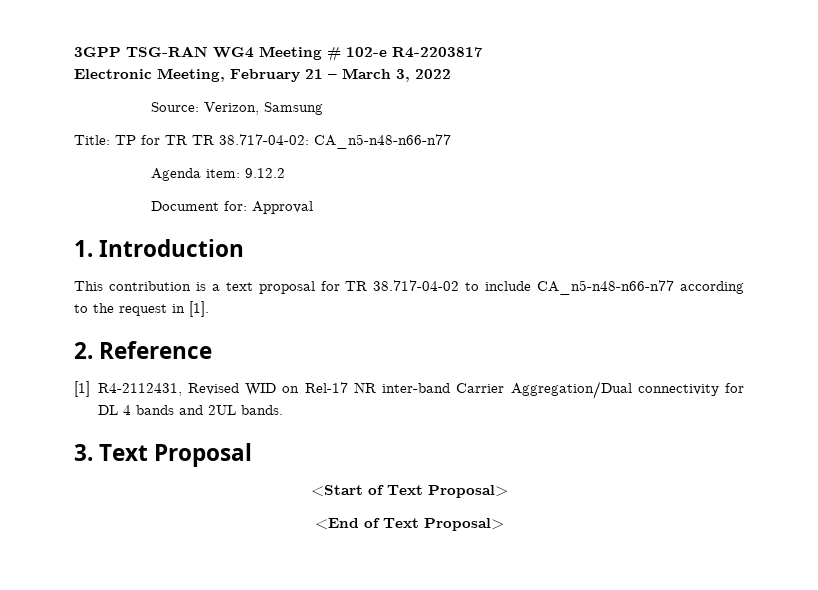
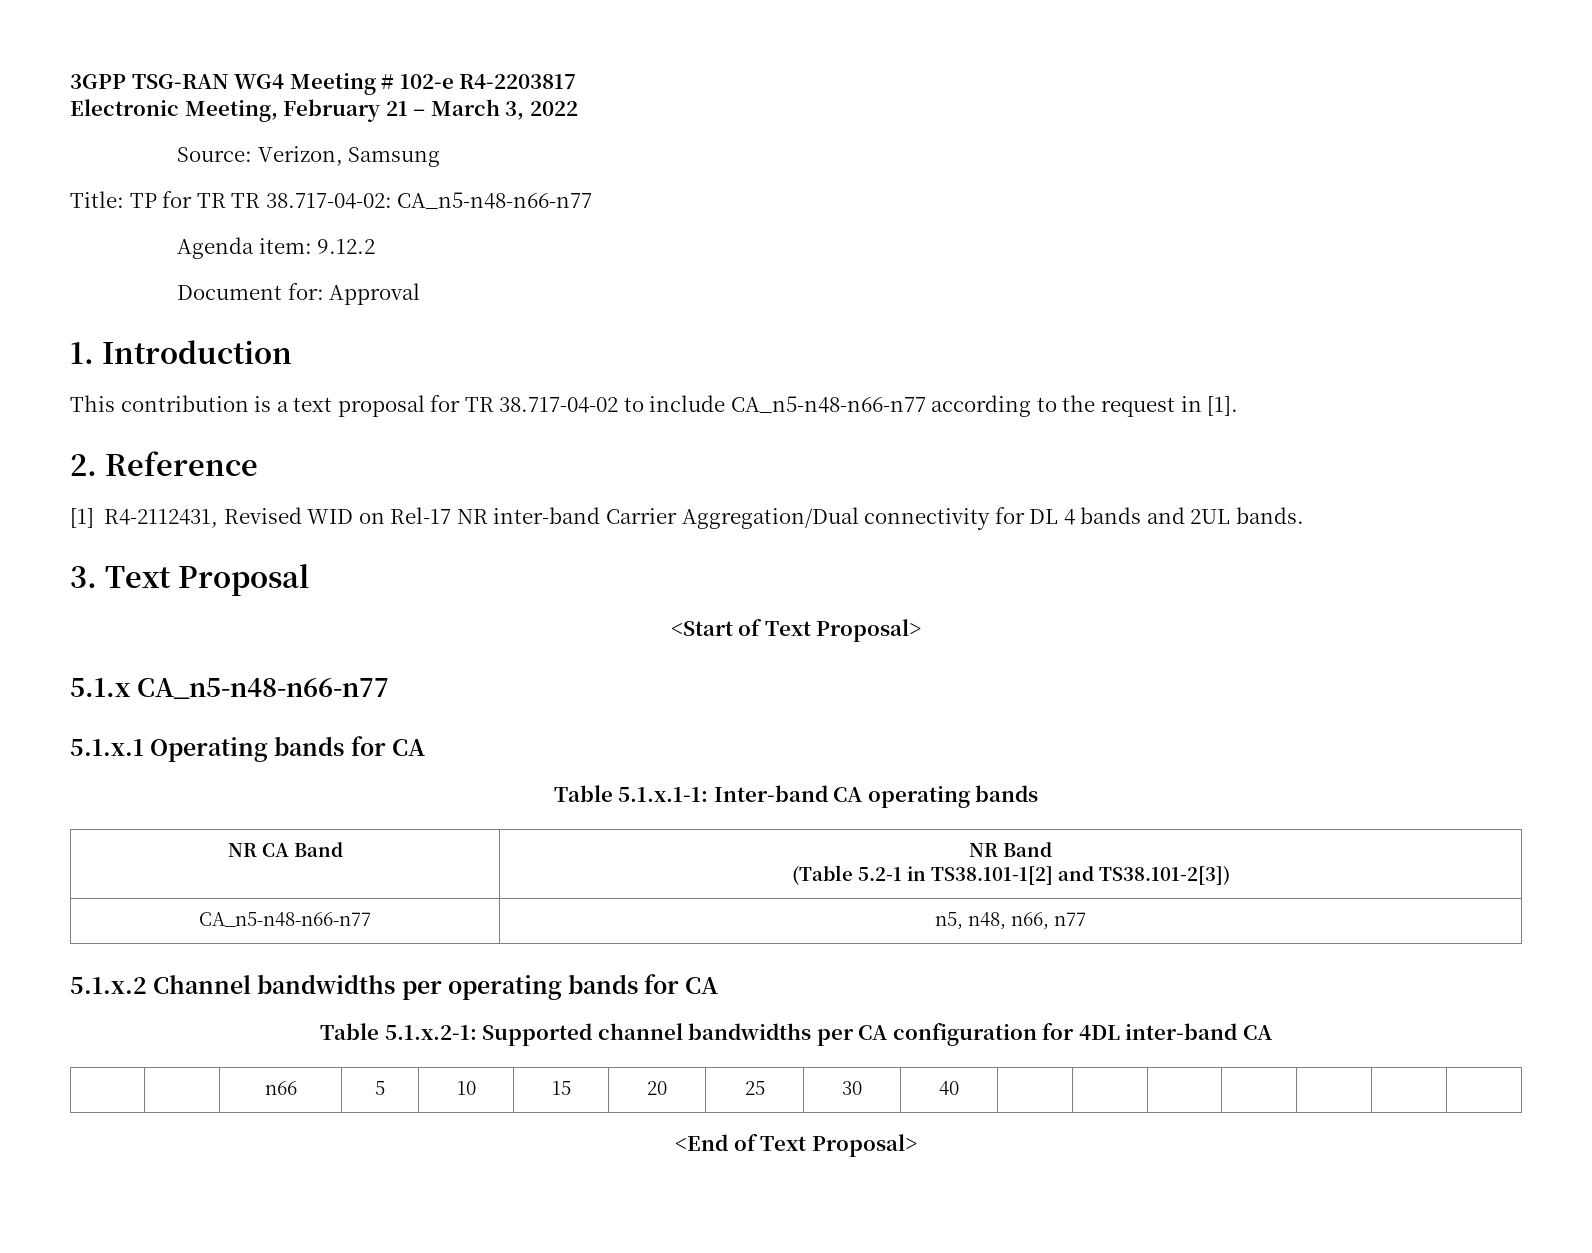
+ 5.1.x CA_n5-n48-n66-n77
+ 5.1.x.1 Operating bands for CA
+ Table 5.1.x.1-1: Inter-band CA operating bands
+ NR CA Band | NR Band
+ (Table 5.2-1 in TS38.101-1[2] and TS38.101-2[3])
+ CA_n5-n48-n66-n77 | n5, n48, n66, n77
+ 5.1.x.2 Channel bandwidths per operating bands for CA
+ Table 5.1.x.2-1: Supported channel bandwidths per CA configuration for 4DL inter-band CA
+ | | n66 | 5 | 10 | 15 | 20 | 25 | 30 | 40 | | | | | | |

